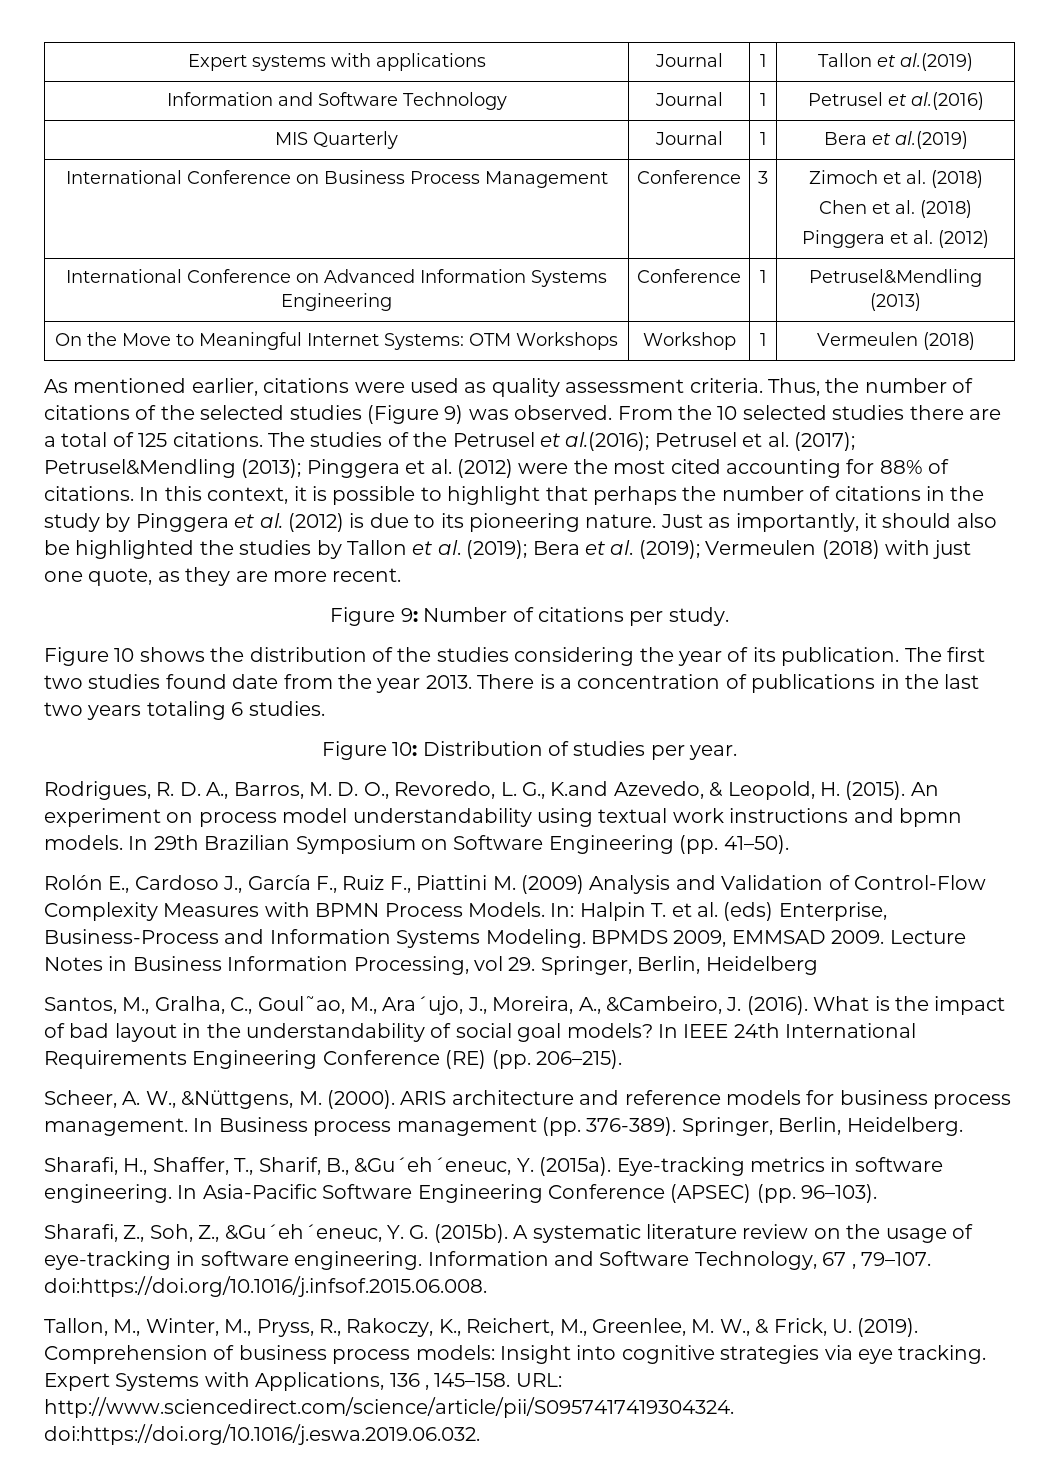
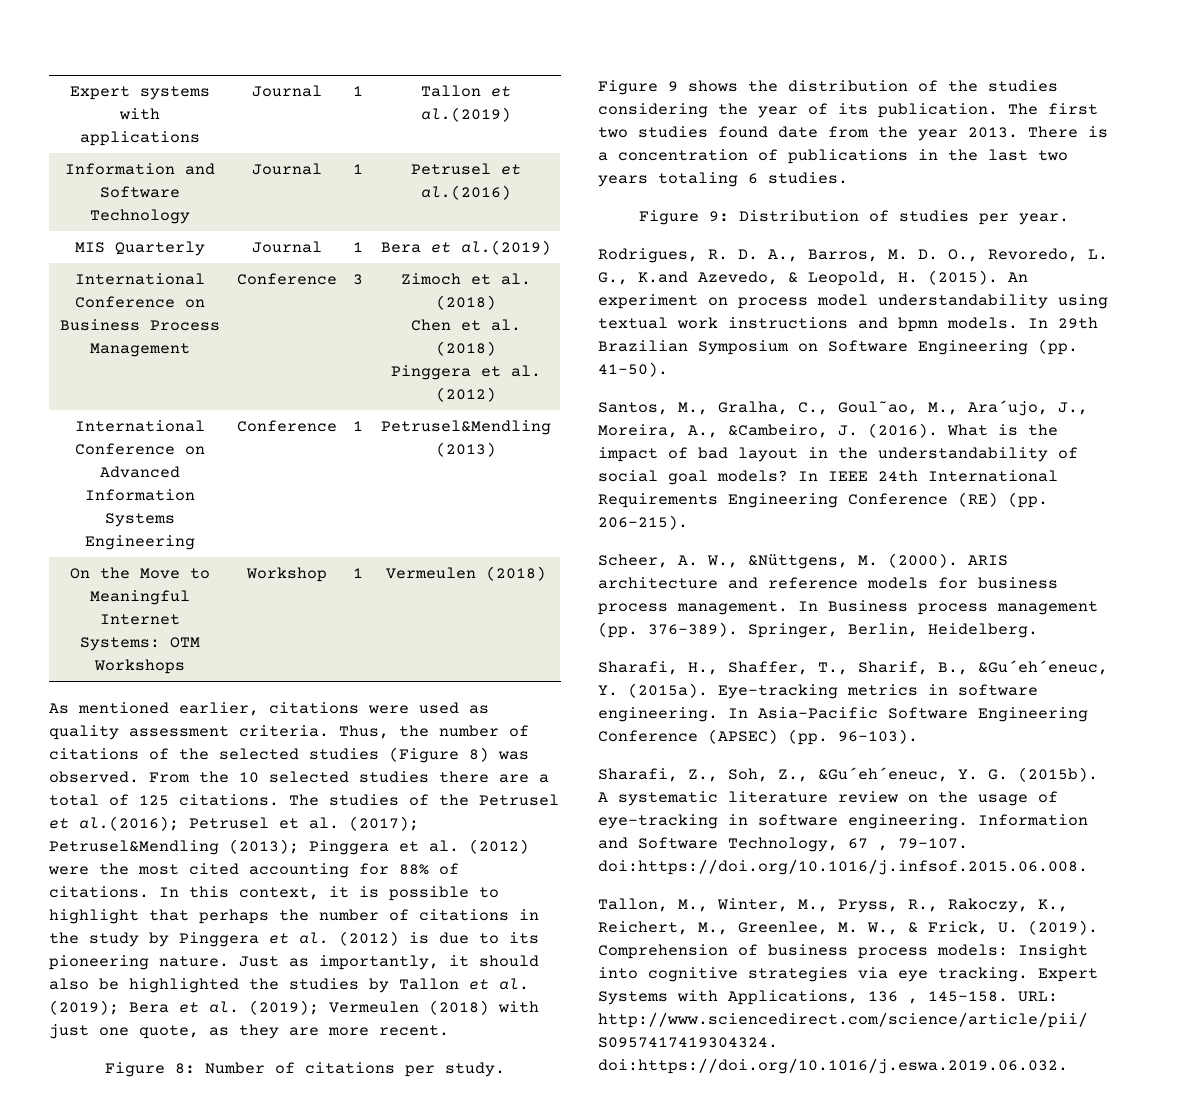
- Thus, the number of citations of the selected studies (Figure 9) was observed.
+ Thus, the number of citations of the selected studies (Figure 8) was observed.
- Figure 9: Number of citations per study.
+ Figure 8: Number of citations per study.
- Figure 10 shows the distribution of the studies considering the year of its publication.
+ Figure 9 shows the distribution of the studies considering the year of its publication.
- Figure 10: Distribution of studies per year.
+ Figure 9: Distribution of studies per year.
- Rolón E., Cardoso J., García F., Ruiz F., Piattini M. (2009) Analysis and Validation of Control-Flow Complexity Measures with BPMN Process Models. In: Halpin T. et al. (eds) Enterprise, Business-Process and Information Systems Modeling. BPMDS 2009, EMMSAD 2009. Lecture Notes in Business Information Processing, vol 29. Springer, Berlin, Heidelberg

